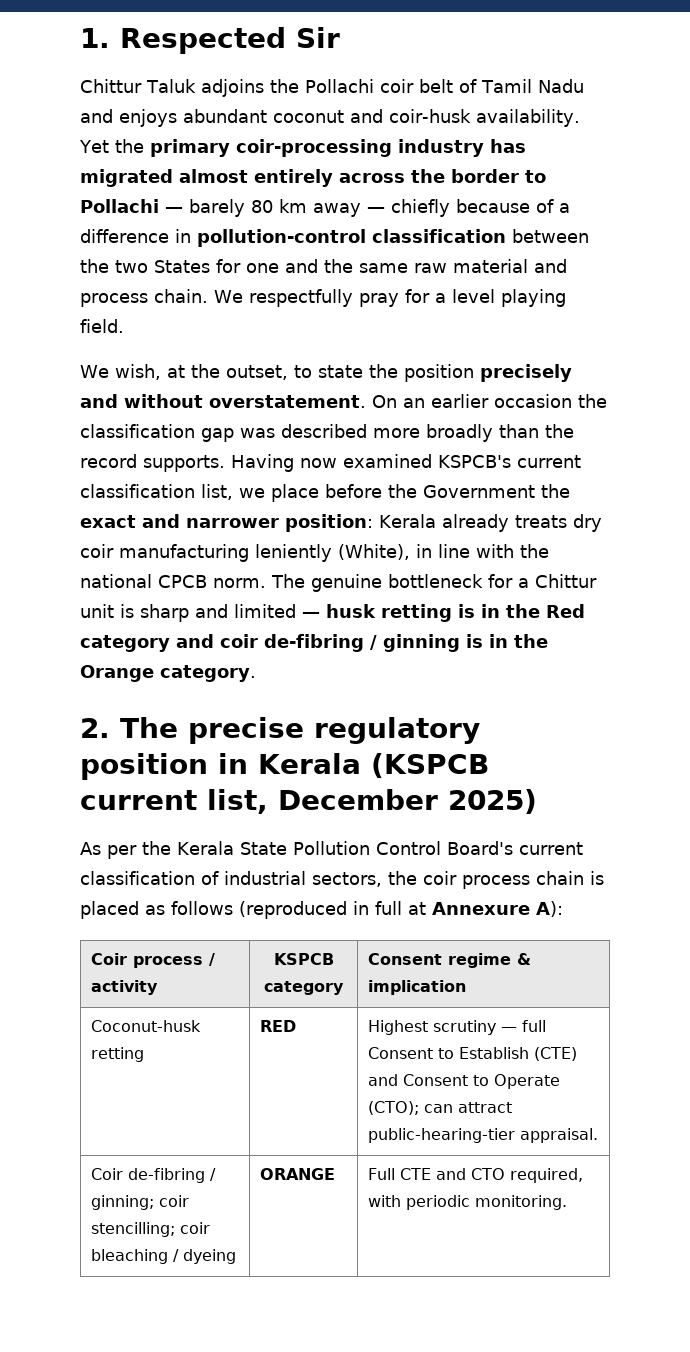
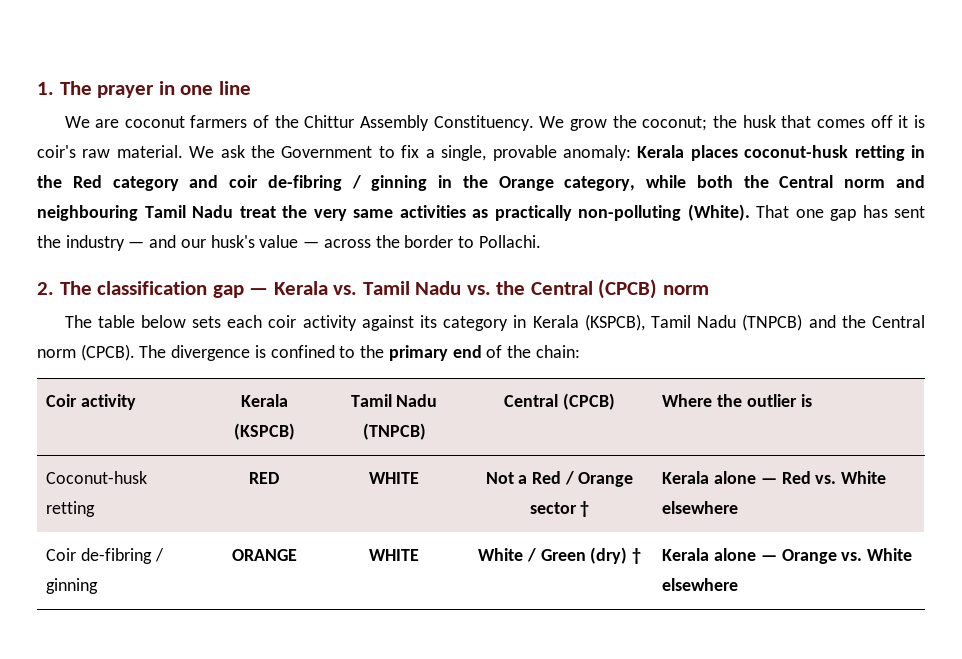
- 1. Respected Sir
- Chittur Taluk adjoins the Pollachi coir belt of Tamil Nadu and enjoys abundant coconut and coir-husk availability. Yet the primary coir-processing industry has migrated almost entirely across the border to Pollachi — barely 80 km away — chiefly because of a difference in pollution-control classification between the two States for one and the same raw material and process chain. We respectfully pray for a level playing field.
- We wish, at the outset, to state the position precisely and without overstatement. On an earlier occasion the classification gap was described more broadly than the record supports. Having now examined KSPCB's current classification list, we place before the Government the exact and narrower position: Kerala already treats dry coir manufacturing leniently (White), in line with the national CPCB norm. The genuine bottleneck for a Chittur unit is sharp and limited — husk retting is in the Red category and coir de-fibring / ginning is in the Orange category.
- 2. The precise regulatory position in Kerala (KSPCB current list, December 2025)
- As per the Kerala State Pollution Control Board's current classification of industrial sectors, the coir process chain is placed as follows (reproduced in full at Annexure A):
- Coir process / activity | KSPCB category | Consent regime & implication
- Coconut-husk retting | RED | Highest scrutiny — full Consent to Establish (CTE) and Consent to Operate (CTO); can attract public-hearing-tier appraisal.
- Coir de-fibring / ginning; coir stencilling; coir bleaching / dyeing | ORANGE | Full CTE and CTO required, with periodic monitoring.
+ 1. The prayer in one line
+ We are coconut farmers of the Chittur Assembly Constituency. We grow the coconut; the husk that comes off it is coir's raw material. We ask the Government to fix a single, provable anomaly: Kerala places coconut-husk retting in the Red category and coir de-fibring / ginning in the Orange category, while both the Central norm and neighbouring Tamil Nadu treat the very same activities as practically non-polluting (White). That one gap has sent the industry — and our husk's value — across the border to Pollachi.
+ 2. The classification gap — Kerala vs. Tamil Nadu vs. the Central (CPCB) norm
+ The table below sets each coir activity against its category in Kerala (KSPCB), Tamil Nadu (TNPCB) and the Central norm (CPCB). The divergence is confined to the primary end of the chain:
+ Coir activity | Kerala (KSPCB) | Tamil Nadu (TNPCB) | Central (CPCB) | Where the outlier is
+ Coconut-husk retting | RED | WHITE | Not a Red / Orange sector † | Kerala alone — Red vs. White elsewhere
+ Coir de-fibring / ginning | ORANGE | WHITE | White / Green (dry) † | Kerala alone — Orange vs. White elsewhere

